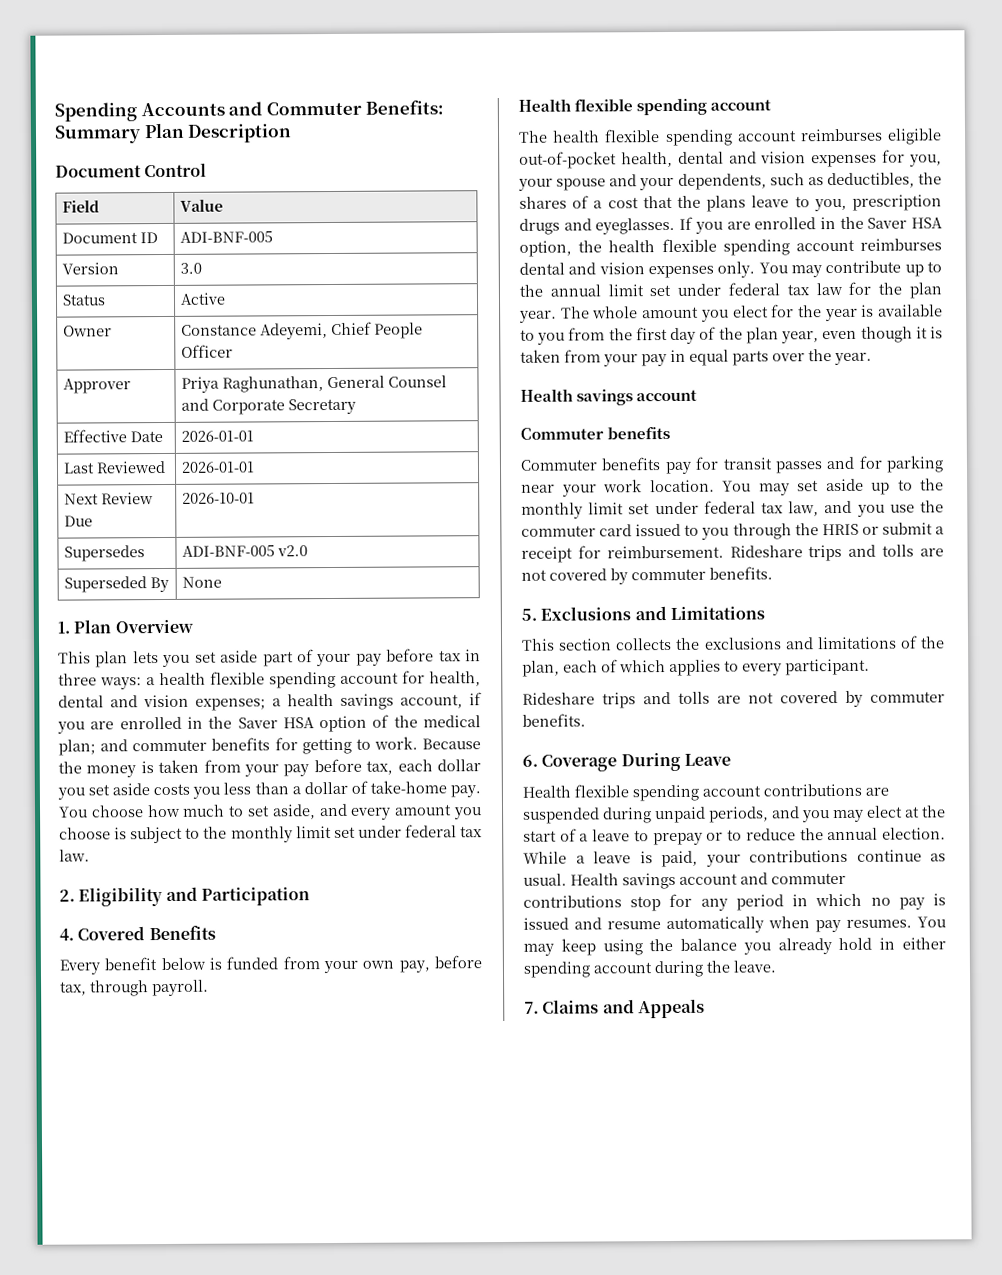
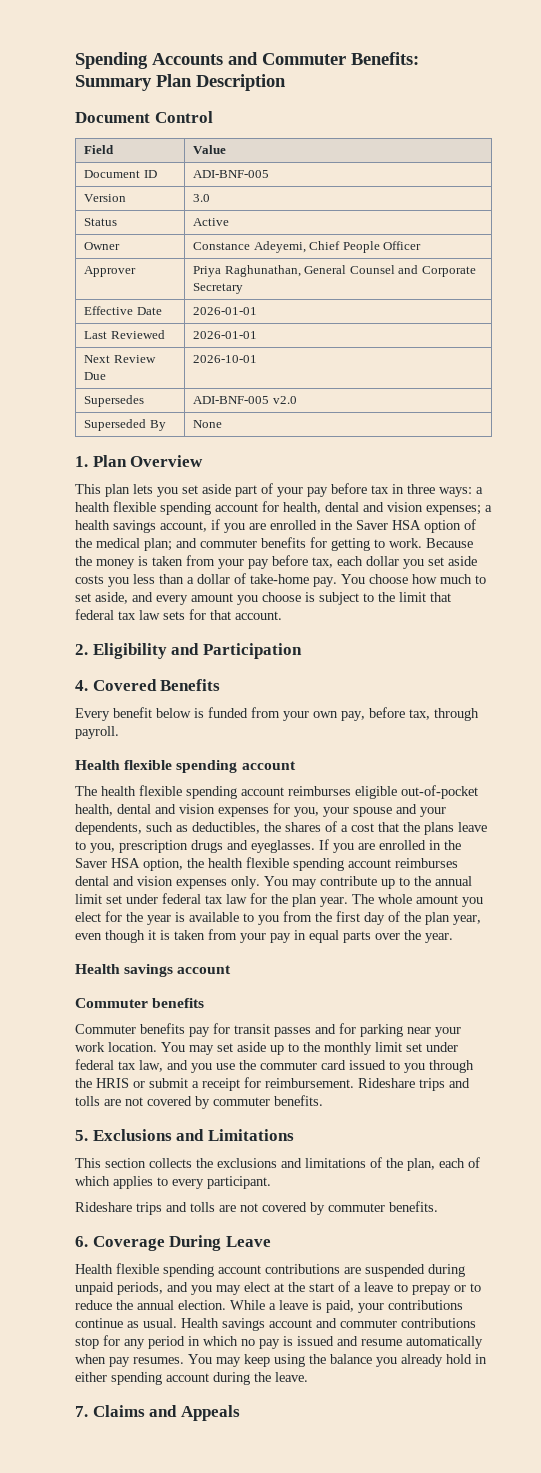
- You choose how much to set aside, and every amount you choose is subject to the monthly limit set under federal tax law.
+ You choose how much to set aside, and every amount you choose is subject to the limit that federal tax law sets for that account.

